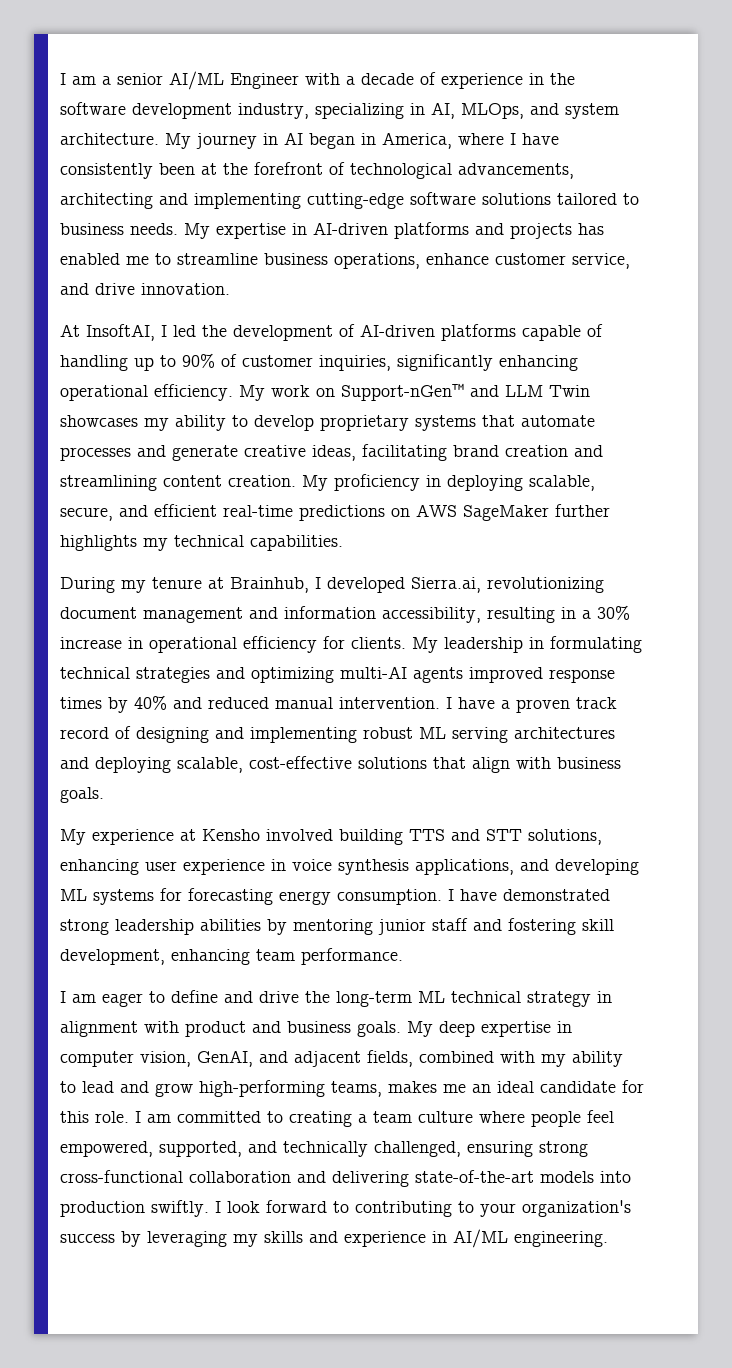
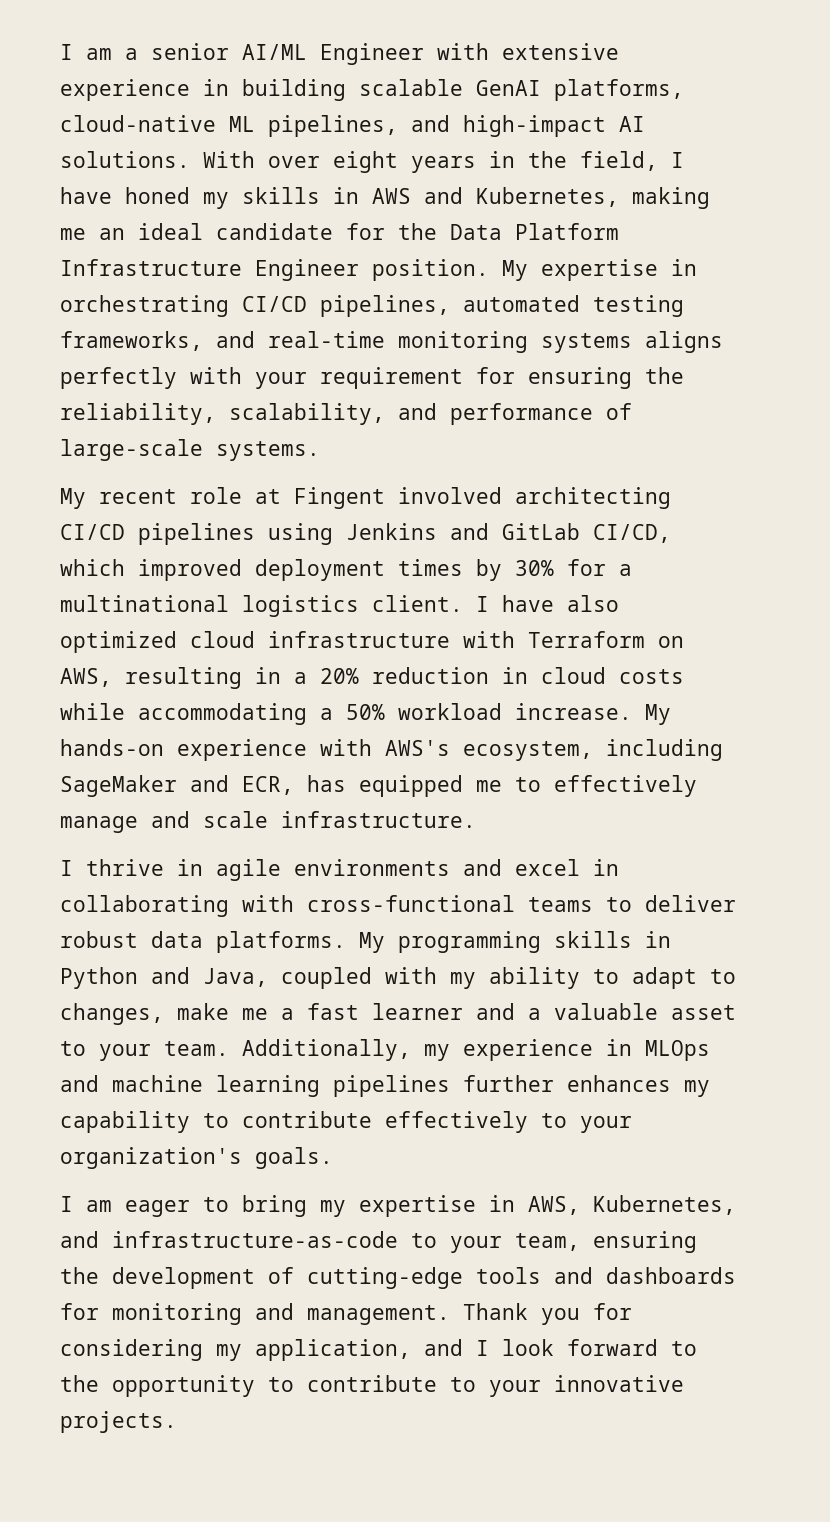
- I am a senior AI/ML Engineer with a decade of experience in the software development industry, specializing in AI, MLOps, and system architecture. My journey in AI began in America, where I have consistently been at the forefront of technological advancements, architecting and implementing cutting-edge software solutions tailored to business needs. My expertise in AI-driven platforms and projects has enabled me to streamline business operations, enhance customer service, and drive innovation.
- At InsoftAI, I led the development of AI-driven platforms capable of handling up to 90% of customer inquiries, significantly enhancing operational efficiency. My work on Support-nGen™ and LLM Twin showcases my ability to develop proprietary systems that automate processes and generate creative ideas, facilitating brand creation and streamlining content creation. My proficiency in deploying scalable, secure, and efficient real-time predictions on AWS SageMaker further highlights my technical capabilities.
- During my tenure at Brainhub, I developed Sierra.ai, revolutionizing document management and information accessibility, resulting in a 30% increase in operational efficiency for clients. My leadership in formulating technical strategies and optimizing multi-AI agents improved response times by 40% and reduced manual intervention. I have a proven track record of designing and implementing robust ML serving architectures and deploying scalable, cost-effective solutions that align with business goals.
- My experience at Kensho involved building TTS and STT solutions, enhancing user experience in voice synthesis applications, and developing ML systems for forecasting energy consumption. I have demonstrated strong leadership abilities by mentoring junior staff and fostering skill development, enhancing team performance.
- I am eager to define and drive the long-term ML technical strategy in alignment with product and business goals. My deep expertise in computer vision, GenAI, and adjacent fields, combined with my ability to lead and grow high-performing teams, makes me an ideal candidate for this role. I am committed to creating a team culture where people feel empowered, supported, and technically challenged, ensuring strong cross-functional collaboration and delivering state-of-the-art models into production swiftly. I look forward to contributing to your organization's success by leveraging my skills and experience in AI/ML engineering.
+ I am a senior AI/ML Engineer with extensive experience in building scalable GenAI platforms, cloud-native ML pipelines, and high-impact AI solutions. With over eight years in the field, I have honed my skills in AWS and Kubernetes, making me an ideal candidate for the Data Platform Infrastructure Engineer position. My expertise in orchestrating CI/CD pipelines, automated testing frameworks, and real-time monitoring systems aligns perfectly with your requirement for ensuring the reliability, scalability, and performance of large-scale systems.
+ My recent role at Fingent involved architecting CI/CD pipelines using Jenkins and GitLab CI/CD, which improved deployment times by 30% for a multinational logistics client. I have also optimized cloud infrastructure with Terraform on AWS, resulting in a 20% reduction in cloud costs while accommodating a 50% workload increase. My hands-on experience with AWS's ecosystem, including SageMaker and ECR, has equipped me to effectively manage and scale infrastructure.
+ I thrive in agile environments and excel in collaborating with cross-functional teams to deliver robust data platforms. My programming skills in Python and Java, coupled with my ability to adapt to changes, make me a fast learner and a valuable asset to your team. Additionally, my experience in MLOps and machine learning pipelines further enhances my capability to contribute effectively to your organization's goals.
+ I am eager to bring my expertise in AWS, Kubernetes, and infrastructure-as-code to your team, ensuring the development of cutting-edge tools and dashboards for monitoring and management. Thank you for considering my application, and I look forward to the opportunity to contribute to your innovative projects.

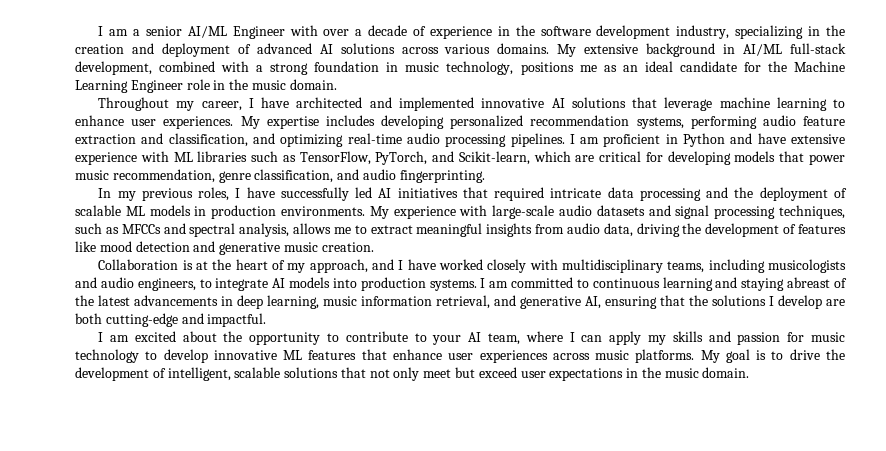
- I am a senior AI/ML Engineer with extensive experience in building scalable GenAI platforms, cloud-native ML pipelines, and high-impact AI solutions. With over eight years in the field, I have honed my skills in AWS and Kubernetes, making me an ideal candidate for the Data Platform Infrastructure Engineer position. My expertise in orchestrating CI/CD pipelines, automated testing frameworks, and real-time monitoring systems aligns perfectly with your requirement for ensuring the reliability, scalability, and performance of large-scale systems.
- My recent role at Fingent involved architecting CI/CD pipelines using Jenkins and GitLab CI/CD, which improved deployment times by 30% for a multinational logistics client. I have also optimized cloud infrastructure with Terraform on AWS, resulting in a 20% reduction in cloud costs while accommodating a 50% workload increase. My hands-on experience with AWS's ecosystem, including SageMaker and ECR, has equipped me to effectively manage and scale infrastructure.
- I thrive in agile environments and excel in collaborating with cross-functional teams to deliver robust data platforms. My programming skills in Python and Java, coupled with my ability to adapt to changes, make me a fast learner and a valuable asset to your team. Additionally, my experience in MLOps and machine learning pipelines further enhances my capability to contribute effectively to your organization's goals.
- I am eager to bring my expertise in AWS, Kubernetes, and infrastructure-as-code to your team, ensuring the development of cutting-edge tools and dashboards for monitoring and management. Thank you for considering my application, and I look forward to the opportunity to contribute to your innovative projects.
+ I am a senior AI/ML Engineer with over a decade of experience in the software development industry, specializing in the creation and deployment of advanced AI solutions across various domains. My extensive background in AI/ML full-stack development, combined with a strong foundation in music technology, positions me as an ideal candidate for the Machine Learning Engineer role in the music domain.
+ Throughout my career, I have architected and implemented innovative AI solutions that leverage machine learning to enhance user experiences. My expertise includes developing personalized recommendation systems, performing audio feature extraction and classification, and optimizing real-time audio processing pipelines. I am proficient in Python and have extensive experience with ML libraries such as TensorFlow, PyTorch, and Scikit-learn, which are critical for developing models that power music recommendation, genre classification, and audio fingerprinting.
+ In my previous roles, I have successfully led AI initiatives that required intricate data processing and the deployment of scalable ML models in production environments. My experience with large-scale audio datasets and signal processing techniques, such as MFCCs and spectral analysis, allows me to extract meaningful insights from audio data, driving the development of features like mood detection and generative music creation.
+ Collaboration is at the heart of my approach, and I have worked closely with multidisciplinary teams, including musicologists and audio engineers, to integrate AI models into production systems. I am committed to continuous learning and staying abreast of the latest advancements in deep learning, music information retrieval, and generative AI, ensuring that the solutions I develop are both cutting-edge and impactful.
+ I am excited about the opportunity to contribute to your AI team, where I can apply my skills and passion for music technology to develop innovative ML features that enhance user experiences across music platforms. My goal is to drive the development of intelligent, scalable solutions that not only meet but exceed user expectations in the music domain.

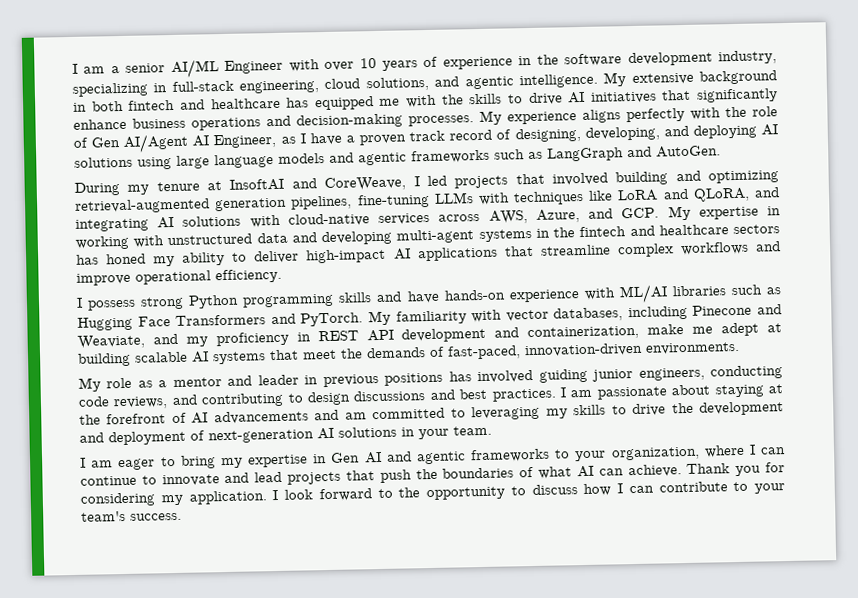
- I am a senior AI/ML Engineer with over a decade of experience in the software development industry, specializing in the creation and deployment of advanced AI solutions across various domains. My extensive background in AI/ML full-stack development, combined with a strong foundation in music technology, positions me as an ideal candidate for the Machine Learning Engineer role in the music domain.
- Throughout my career, I have architected and implemented innovative AI solutions that leverage machine learning to enhance user experiences. My expertise includes developing personalized recommendation systems, performing audio feature extraction and classification, and optimizing real-time audio processing pipelines. I am proficient in Python and have extensive experience with ML libraries such as TensorFlow, PyTorch, and Scikit-learn, which are critical for developing models that power music recommendation, genre classification, and audio fingerprinting.
- In my previous roles, I have successfully led AI initiatives that required intricate data processing and the deployment of scalable ML models in production environments. My experience with large-scale audio datasets and signal processing techniques, such as MFCCs and spectral analysis, allows me to extract meaningful insights from audio data, driving the development of features like mood detection and generative music creation.
- Collaboration is at the heart of my approach, and I have worked closely with multidisciplinary teams, including musicologists and audio engineers, to integrate AI models into production systems. I am committed to continuous learning and staying abreast of the latest advancements in deep learning, music information retrieval, and generative AI, ensuring that the solutions I develop are both cutting-edge and impactful.
- I am excited about the opportunity to contribute to your AI team, where I can apply my skills and passion for music technology to develop innovative ML features that enhance user experiences across music platforms. My goal is to drive the development of intelligent, scalable solutions that not only meet but exceed user expectations in the music domain.
+ I am a senior AI/ML Engineer with over 10 years of experience in the software development industry, specializing in full-stack engineering, cloud solutions, and agentic intelligence. My extensive background in both fintech and healthcare has equipped me with the skills to drive AI initiatives that significantly enhance business operations and decision-making processes. My experience aligns perfectly with the role of Gen AI/Agent AI Engineer, as I have a proven track record of designing, developing, and deploying AI solutions using large language models and agentic frameworks such as LangGraph and AutoGen.
+ During my tenure at InsoftAI and CoreWeave, I led projects that involved building and optimizing retrieval-augmented generation pipelines, fine-tuning LLMs with techniques like LoRA and QLoRA, and integrating AI solutions with cloud-native services across AWS, Azure, and GCP. My expertise in working with unstructured data and developing multi-agent systems in the fintech and healthcare sectors has honed my ability to deliver high-impact AI applications that streamline complex workflows and improve operational efficiency.
+ I possess strong Python programming skills and have hands-on experience with ML/AI libraries such as Hugging Face Transformers and PyTorch. My familiarity with vector databases, including Pinecone and Weaviate, and my proficiency in REST API development and containerization, make me adept at building scalable AI systems that meet the demands of fast-paced, innovation-driven environments.
+ My role as a mentor and leader in previous positions has involved guiding junior engineers, conducting code reviews, and contributing to design discussions and best practices. I am passionate about staying at the forefront of AI advancements and am committed to leveraging my skills to drive the development and deployment of next-generation AI solutions in your team.
+ I am eager to bring my expertise in Gen AI and agentic frameworks to your organization, where I can continue to innovate and lead projects that push the boundaries of what AI can achieve. Thank you for considering my application. I look forward to the opportunity to discuss how I can contribute to your team's success.

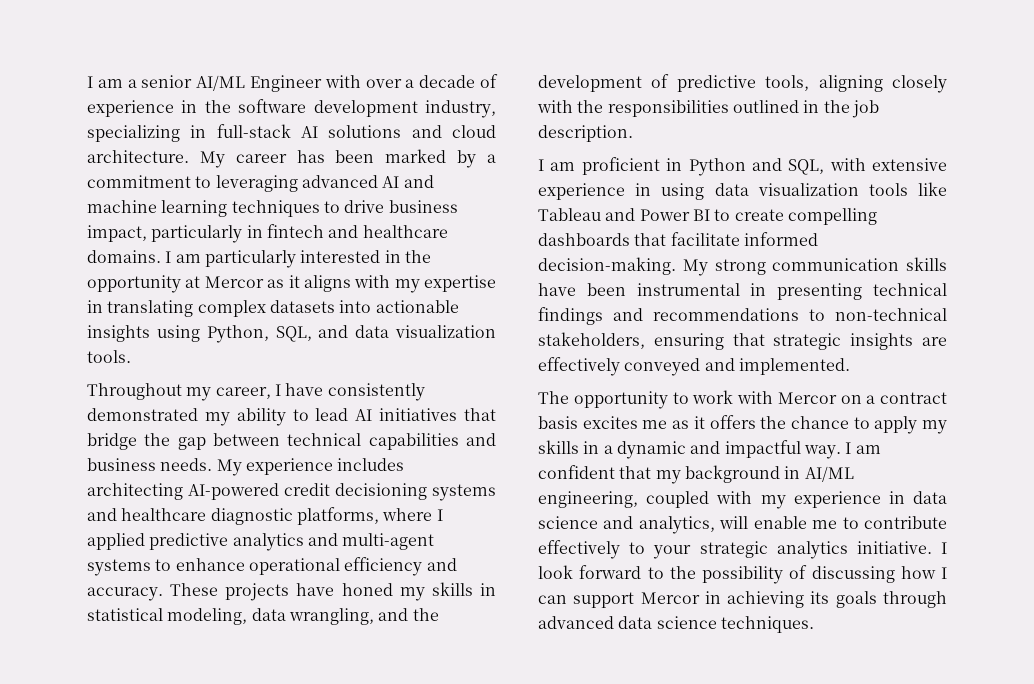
- I am a senior AI/ML Engineer with over 10 years of experience in the software development industry, specializing in full-stack engineering, cloud solutions, and agentic intelligence. My extensive background in both fintech and healthcare has equipped me with the skills to drive AI initiatives that significantly enhance business operations and decision-making processes. My experience aligns perfectly with the role of Gen AI/Agent AI Engineer, as I have a proven track record of designing, developing, and deploying AI solutions using large language models and agentic frameworks such as LangGraph and AutoGen.
- During my tenure at InsoftAI and CoreWeave, I led projects that involved building and optimizing retrieval-augmented generation pipelines, fine-tuning LLMs with techniques like LoRA and QLoRA, and integrating AI solutions with cloud-native services across AWS, Azure, and GCP. My expertise in working with unstructured data and developing multi-agent systems in the fintech and healthcare sectors has honed my ability to deliver high-impact AI applications that streamline complex workflows and improve operational efficiency.
- I possess strong Python programming skills and have hands-on experience with ML/AI libraries such as Hugging Face Transformers and PyTorch. My familiarity with vector databases, including Pinecone and Weaviate, and my proficiency in REST API development and containerization, make me adept at building scalable AI systems that meet the demands of fast-paced, innovation-driven environments.
- My role as a mentor and leader in previous positions has involved guiding junior engineers, conducting code reviews, and contributing to design discussions and best practices. I am passionate about staying at the forefront of AI advancements and am committed to leveraging my skills to drive the development and deployment of next-generation AI solutions in your team.
- I am eager to bring my expertise in Gen AI and agentic frameworks to your organization, where I can continue to innovate and lead projects that push the boundaries of what AI can achieve. Thank you for considering my application.
+ I am a senior AI/ML Engineer with over a decade of experience in the software development industry, specializing in full-stack AI solutions and cloud architecture. My career has been marked by a commitment to leveraging advanced AI and machine learning techniques to drive business impact, particularly in fintech and healthcare domains. I am particularly interested in the opportunity at Mercor as it aligns with my expertise in translating complex datasets into actionable insights using Python, SQL, and data visualization tools.
+ Throughout my career, I have consistently demonstrated my ability to lead AI initiatives that bridge the gap between technical capabilities and business needs. My experience includes architecting AI-powered credit decisioning systems and healthcare diagnostic platforms, where I applied predictive analytics and multi-agent systems to enhance operational efficiency and accuracy. These projects have honed my skills in statistical modeling, data wrangling, and the development of predictive tools, aligning closely with the responsibilities outlined in the job description.
+ I am proficient in Python and SQL, with extensive experience in using data visualization tools like Tableau and Power BI to create compelling dashboards that facilitate informed decision-making. My strong communication skills have been instrumental in presenting technical findings and recommendations to non-technical stakeholders, ensuring that strategic insights are effectively conveyed and implemented.
+ The opportunity to work with Mercor on a contract basis excites me as it offers the chance to apply my skills in a dynamic and impactful way. I am confident that my background in AI/ML engineering, coupled with my experience in data science and analytics, will enable me to contribute effectively to your strategic analytics initiative.
- I look forward to the opportunity to discuss how I can contribute to your team's success.
+ I look forward to the possibility of discussing how I can support Mercor in achieving its goals through advanced data science techniques.

